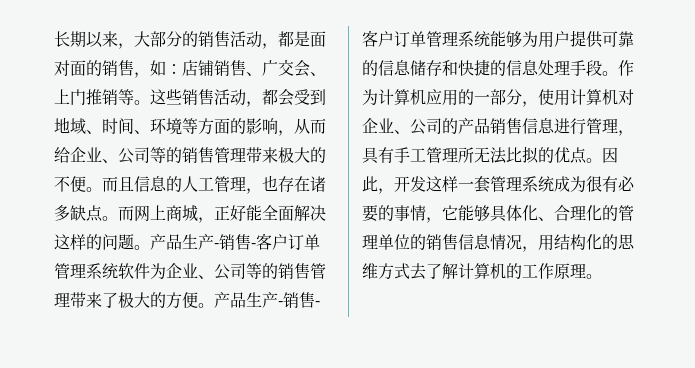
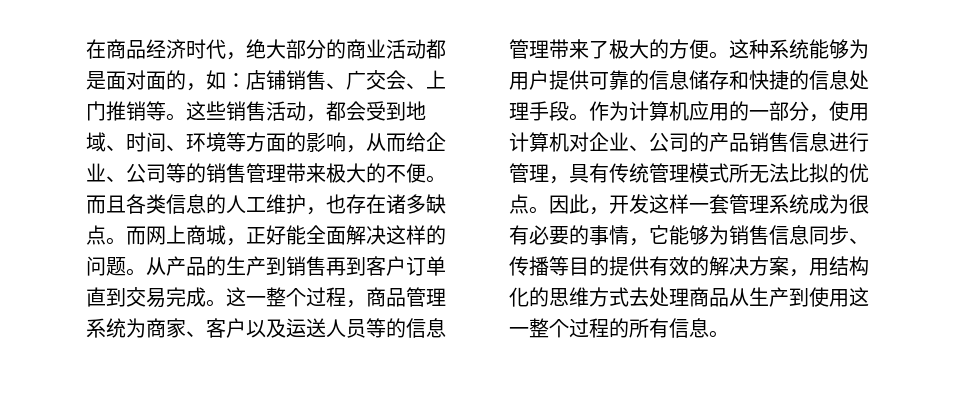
- 长期以来，大部分的销售活动，都是面对面的销售，如：店铺销售、广交会、上门推销等。
+ 在商品经济时代，绝大部分的商业活动都是面对面的，如：店铺销售、广交会、上门推销等。
- 而且信息的人工管理，也存在诸多缺点。
+ 而且各类信息的人工维护，也存在诸多缺点。
- 产品生产-销售-客户订单管理系统软件为企业、公司等的销售管理带来了极大的方便。
+ 从产品的生产到销售再到客户订单直到交易完成。这一整个过程，商品管理系统为商家、客户以及运送人员等的信息管理带来了极大的方便。
- 产品生产-销售-客户订单管理系统能够为用户提供可靠的信息储存和快捷的信息处理手段。
+ 这种系统能够为用户提供可靠的信息储存和快捷的信息处理手段。
- 作为计算机应用的一部分，使用计算机对企业、公司的产品销售信息进行管理，具有手工管理所无法比拟的优点。
+ 作为计算机应用的一部分，使用计算机对企业、公司的产品销售信息进行管理，具有传统管理模式所无法比拟的优点。
- 因此，开发这样一套管理系统成为很有必要的事情，它能够具体化、合理化的管理单位的销售信息情况，用结构化的思维方式去了解计算机的工作原理。
+ 因此，开发这样一套管理系统成为很有必要的事情，它能够为销售信息同步、传播等目的提供有效的解决方案，用结构化的思维方式去处理商品从生产到使用这一整个过程的所有信息。

